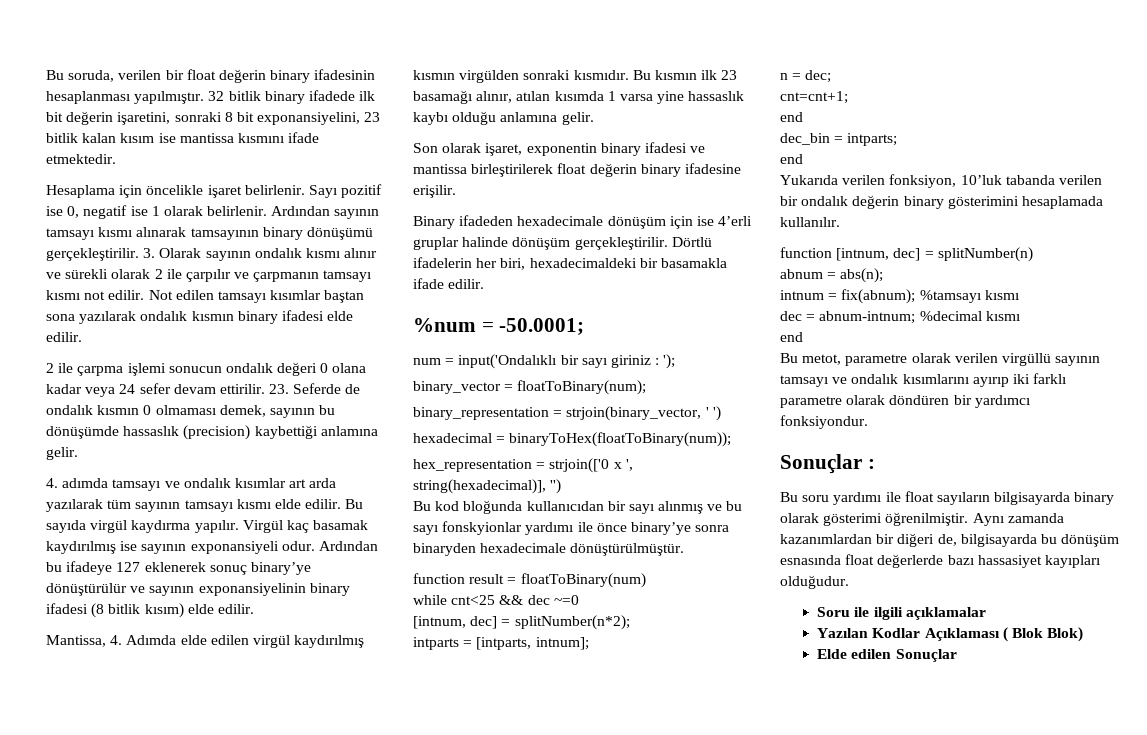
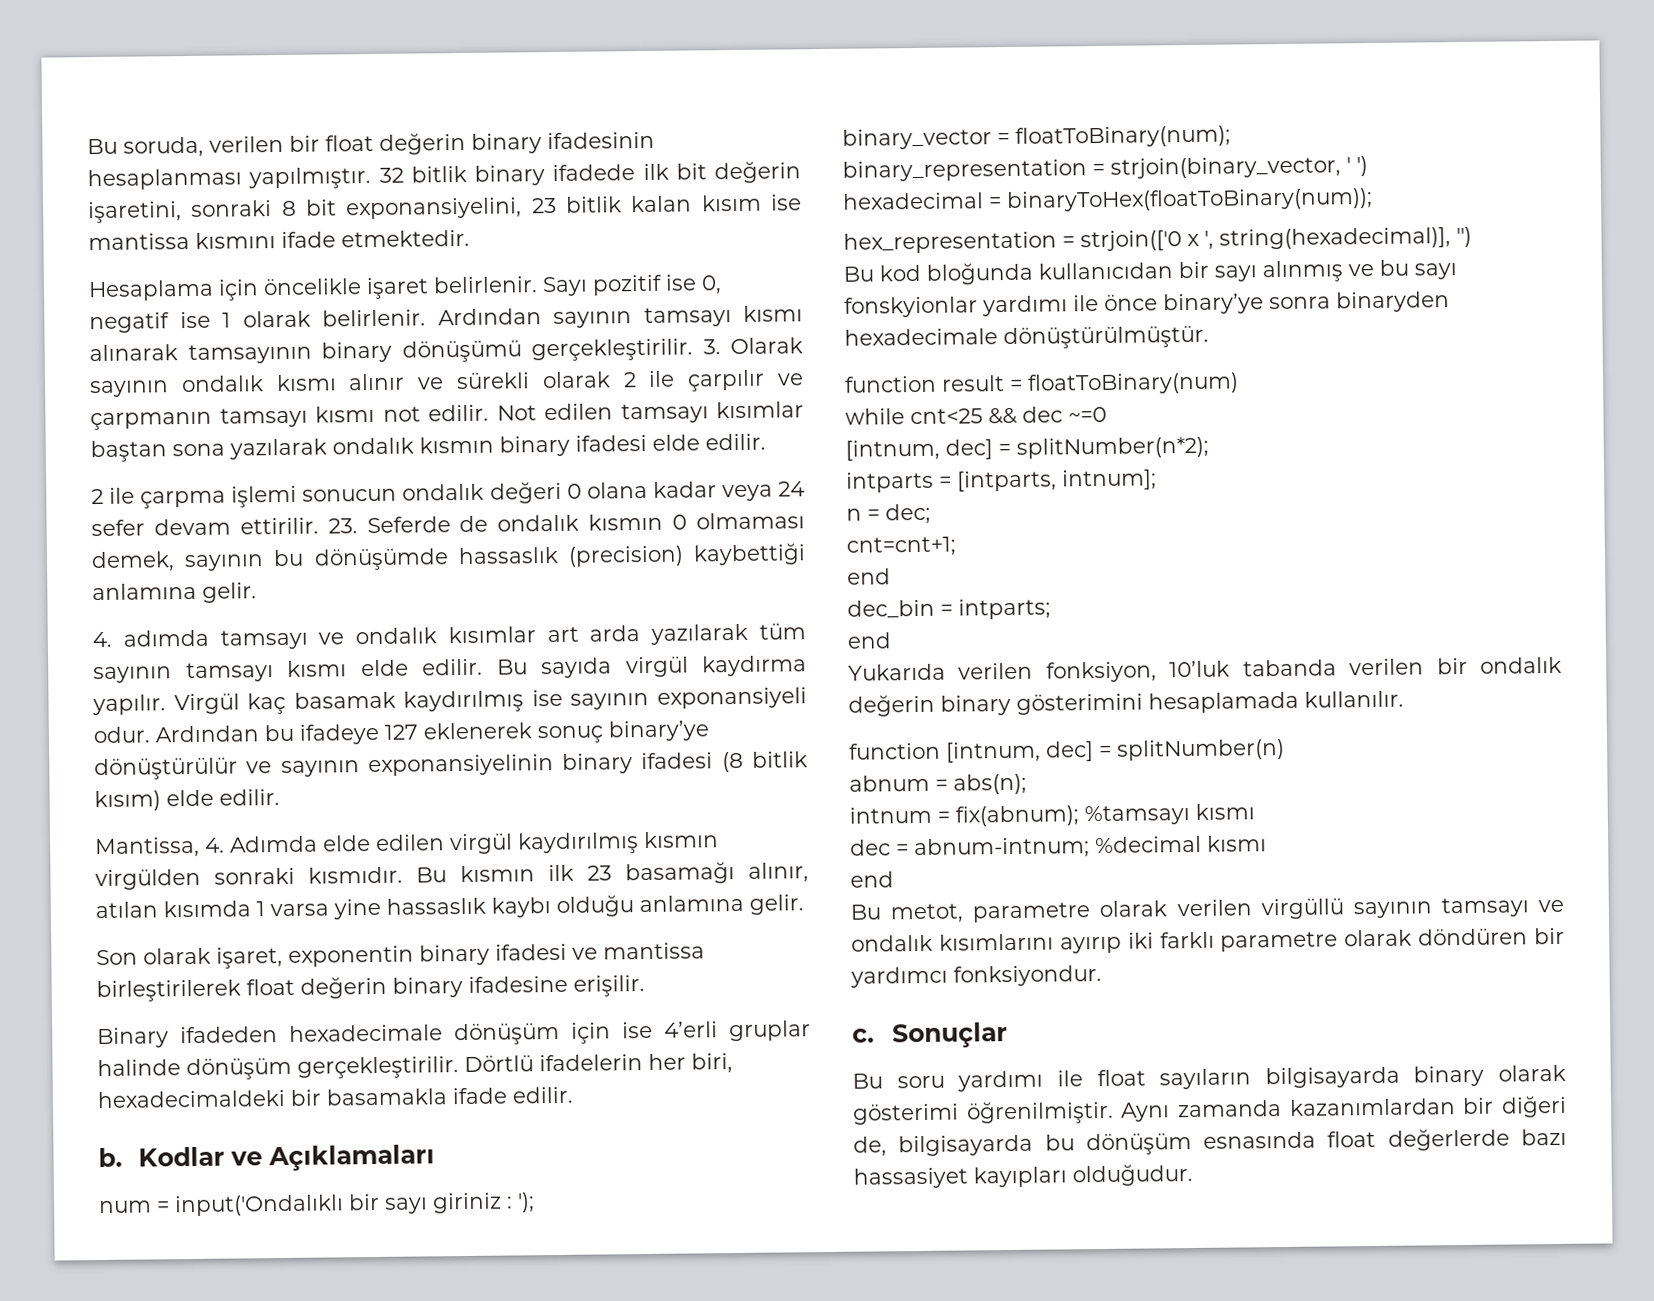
- %num = -50.0001;
+ b. Kodlar ve Açıklamaları
- Sonuçlar :
+ c. Sonuçlar
- Soru ile ilgili açıklamalar
- Yazılan Kodlar Açıklaması ( Blok Blok)
- Elde edilen Sonuçlar

